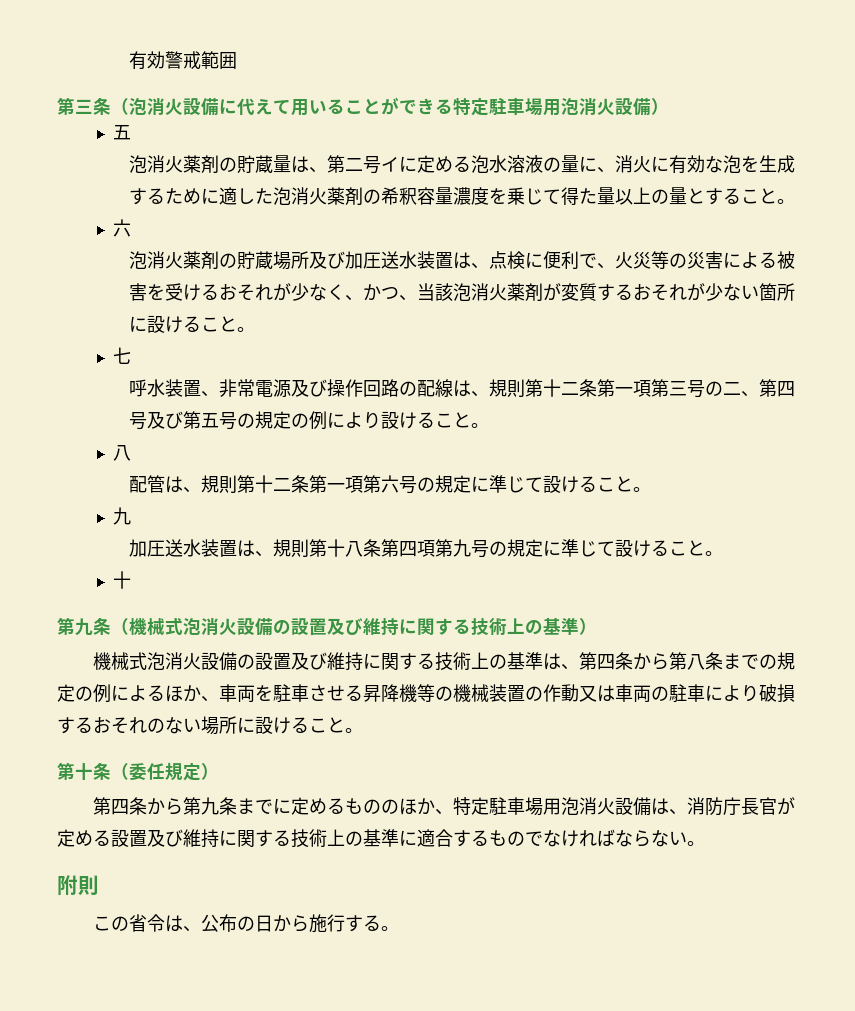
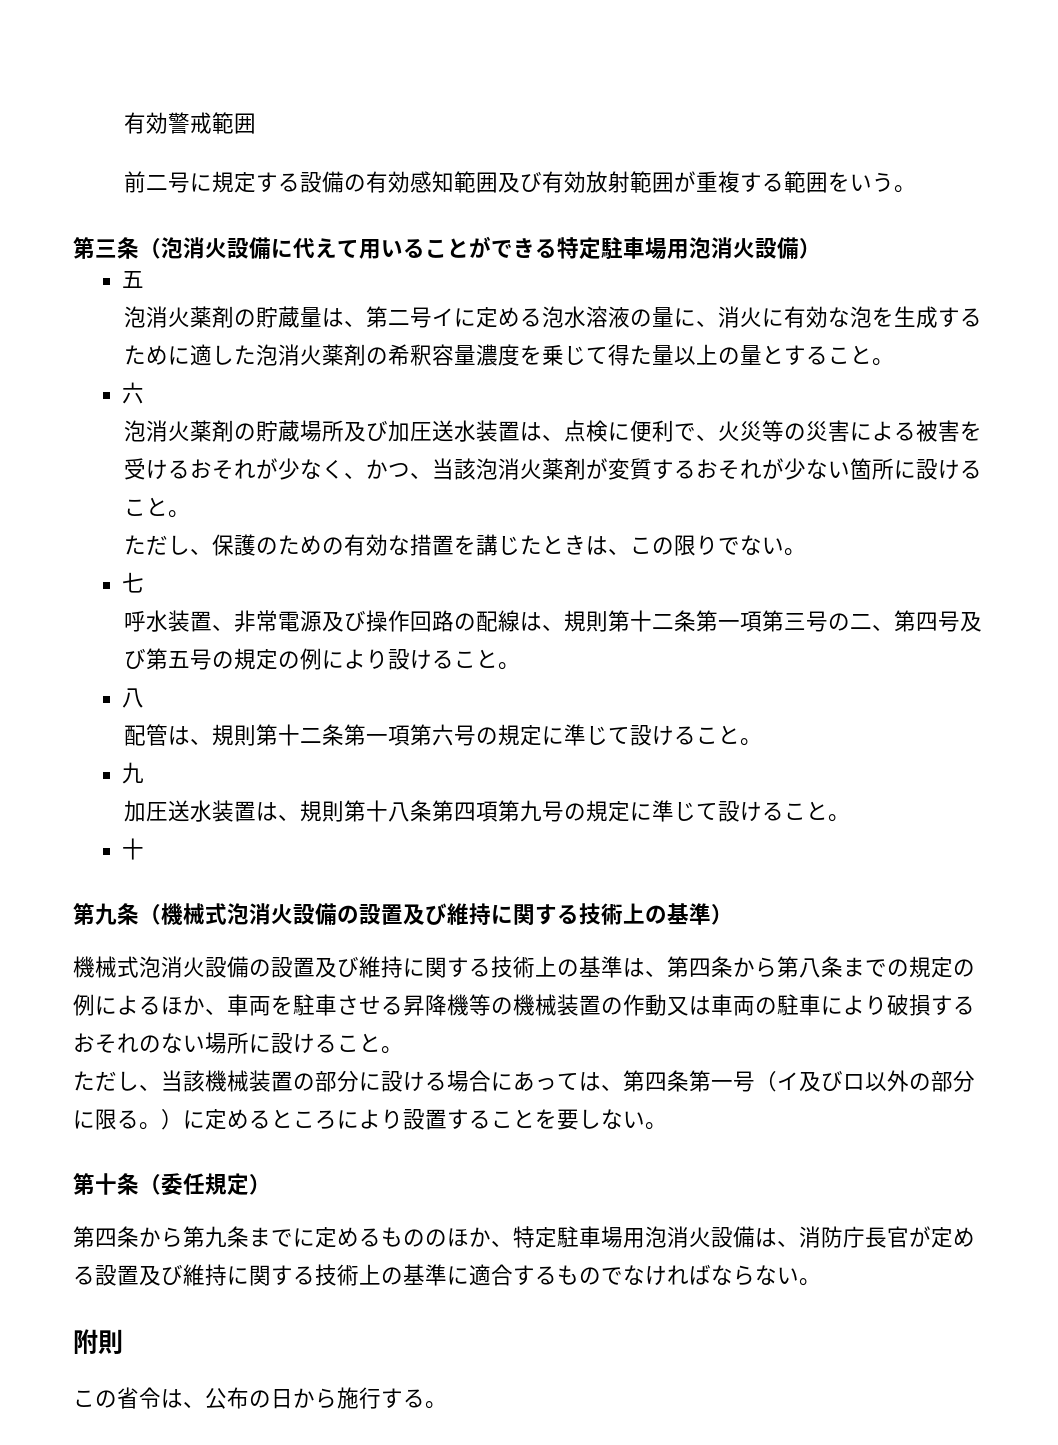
+ 前二号に規定する設備の有効感知範囲及び有効放射範囲が重複する範囲をいう。
+ ただし、保護のための有効な措置を講じたときは、この限りでない。
+ ただし、当該機械装置の部分に設ける場合にあっては、第四条第一号（イ及びロ以外の部分に限る。）に定めるところにより設置することを要しない。

